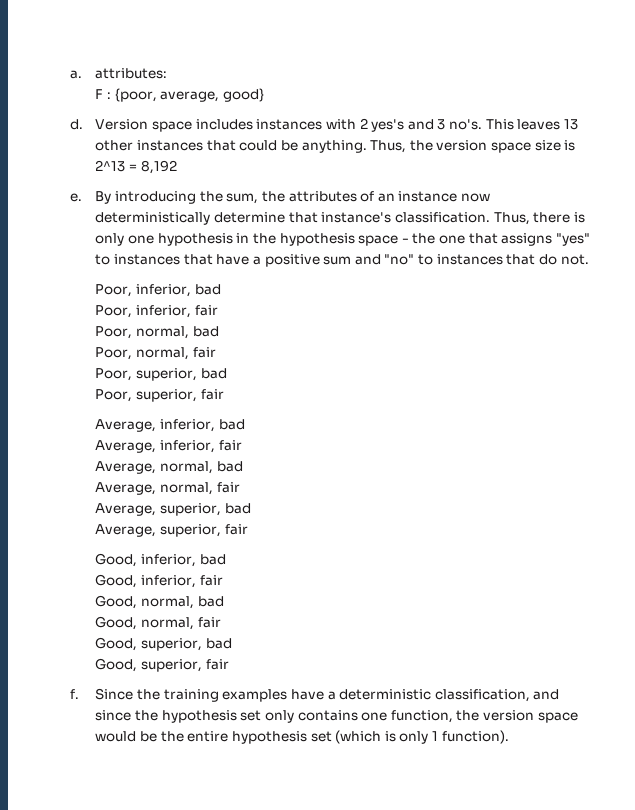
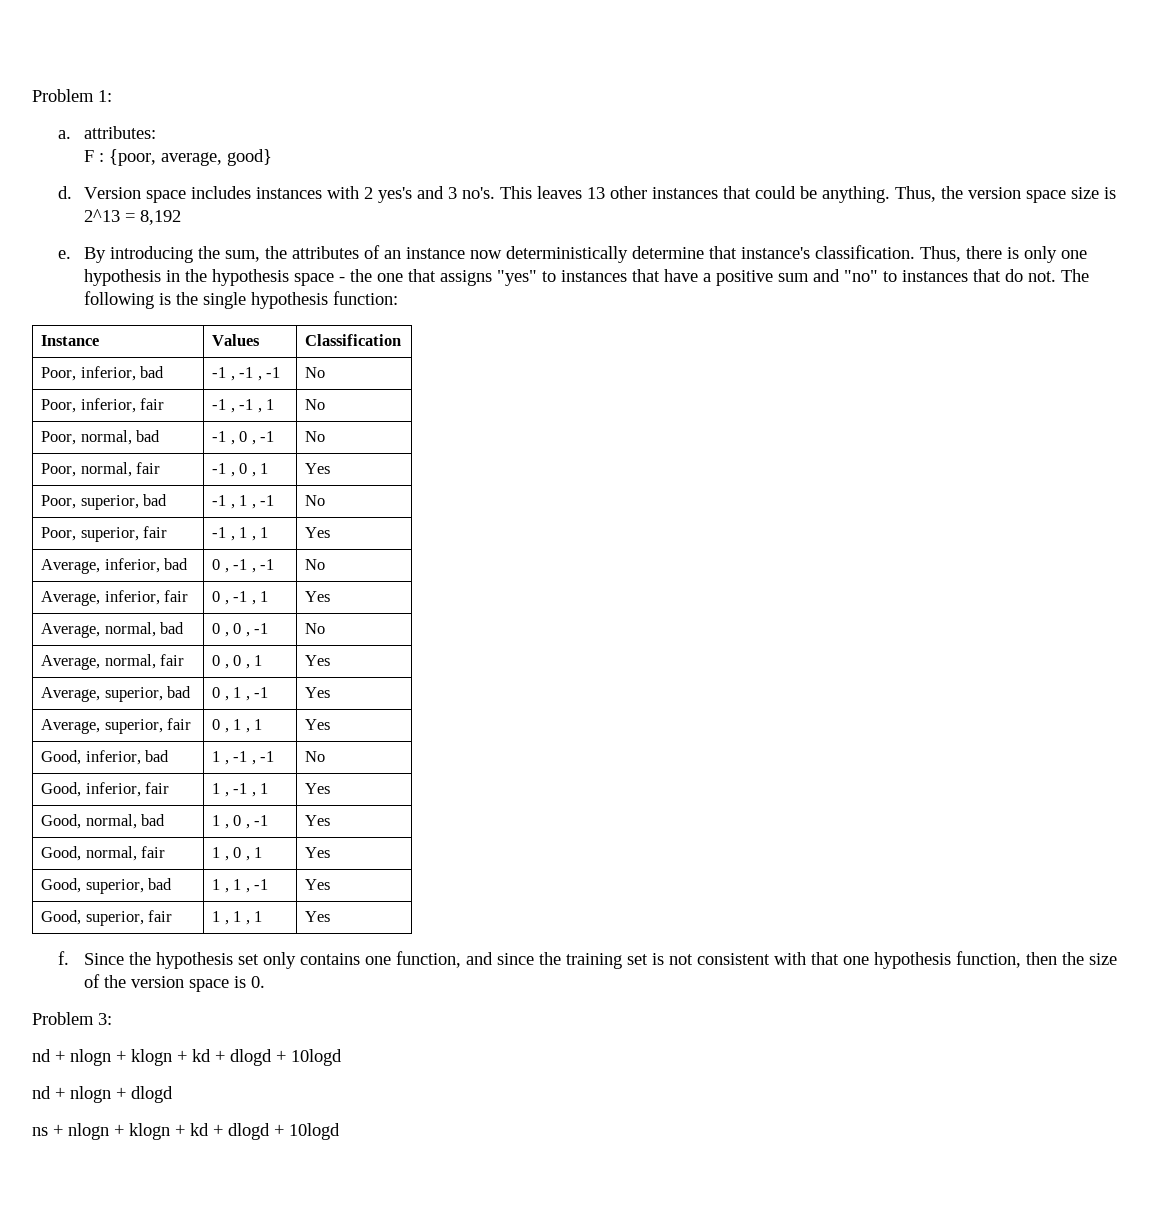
+ Problem 1:
- Thus, there is only one hypothesis in the hypothesis space - the one that assigns "yes" to instances that have a positive sum and "no" to instances that do not.
- Poor, inferior, bad
- Poor, inferior, fair
- Poor, normal, bad
- Poor, normal, fair
- Poor, superior, bad
- Poor, superior, fair
- Average, inferior, bad
- Average, inferior, fair
- Average, normal, bad
- Average, normal, fair
- Average, superior, bad
- Average, superior, fair
- Good, inferior, bad
- Good, inferior, fair
- Good, normal, bad
- Good, normal, fair
- Good, superior, bad
- Good, superior, fair
- f. Since the training examples have a deterministic classification, and since the hypothesis set only contains one function, the version space would be the entire hypothesis set (which is only 1 function).
+ Thus, there is only one hypothesis in the hypothesis space - the one that assigns "yes" to instances that have a positive sum and "no" to instances that do not. The following is the single hypothesis function:
+ Instance | Values | Classification
+ Poor, inferior, bad | -1 , -1 , -1 | No
+ Poor, inferior, fair | -1 , -1 , 1 | No
+ Poor, normal, bad | -1 , 0 , -1 | No
+ Poor, normal, fair | -1 , 0 , 1 | Yes
+ Poor, superior, bad | -1 , 1 , -1 | No
+ Poor, superior, fair | -1 , 1 , 1 | Yes
+ Average, inferior, bad | 0 , -1 , -1 | No
+ Average, inferior, fair | 0 , -1 , 1 | Yes
+ Average, normal, bad | 0 , 0 , -1 | No
+ Average, normal, fair | 0 , 0 , 1 | Yes
+ Average, superior, bad | 0 , 1 , -1 | Yes
+ Average, superior, fair | 0 , 1 , 1 | Yes
+ Good, inferior, bad | 1 , -1 , -1 | No
+ Good, inferior, fair | 1 , -1 , 1 | Yes
+ Good, normal, bad | 1 , 0 , -1 | Yes
+ Good, normal, fair | 1 , 0 , 1 | Yes
+ Good, superior, bad | 1 , 1 , -1 | Yes
+ Good, superior, fair | 1 , 1 , 1 | Yes
+ f. Since the hypothesis set only contains one function, and since the training set is not consistent with that one hypothesis function, then the size of the version space is 0.
+ Problem 3:
+ nd + nlogn + klogn + kd + dlogd + 10logd
+ nd + nlogn + dlogd
+ ns + nlogn + klogn + kd + dlogd + 10logd

